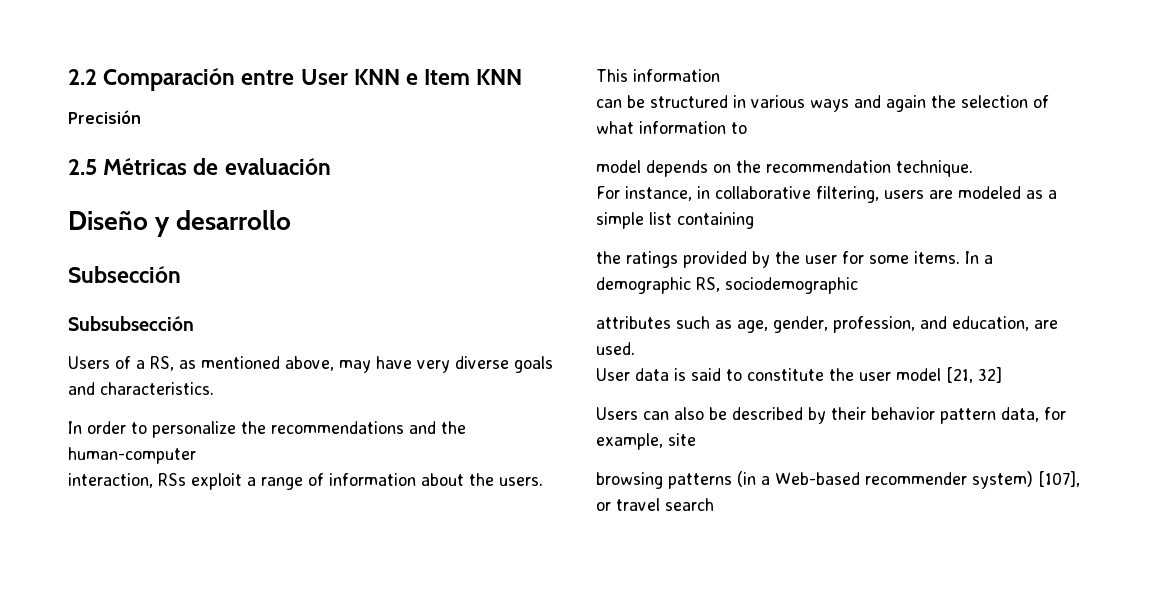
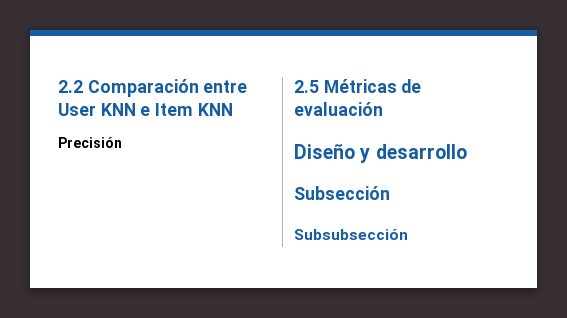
- Users of a RS, as mentioned above, may have very diverse goals and characteristics.
- In order to personalize the recommendations and the human-computer
- interaction, RSs exploit a range of information about the users. This information
- can be structured in various ways and again the selection of what information to
- model depends on the recommendation technique.
- For instance, in collaborative filtering, users are modeled as a simple list containing
- the ratings provided by the user for some items. In a demographic RS, sociodemographic
- attributes such as age, gender, profession, and education, are used.
- User data is said to constitute the user model [21, 32]
- Users can also be described by their behavior pattern data, for example, site
- browsing patterns (in a Web-based recommender system) [107], or travel search

